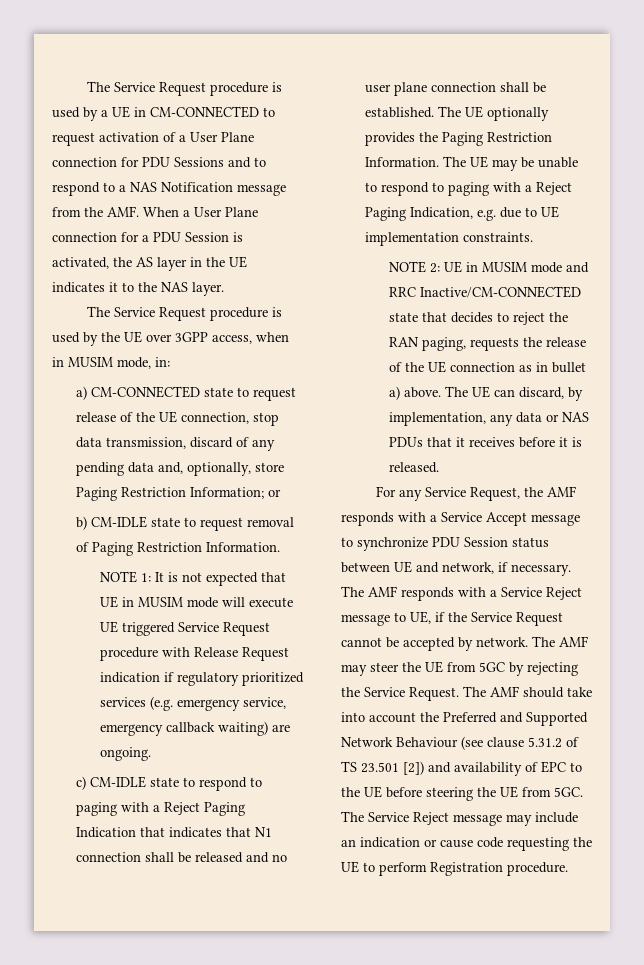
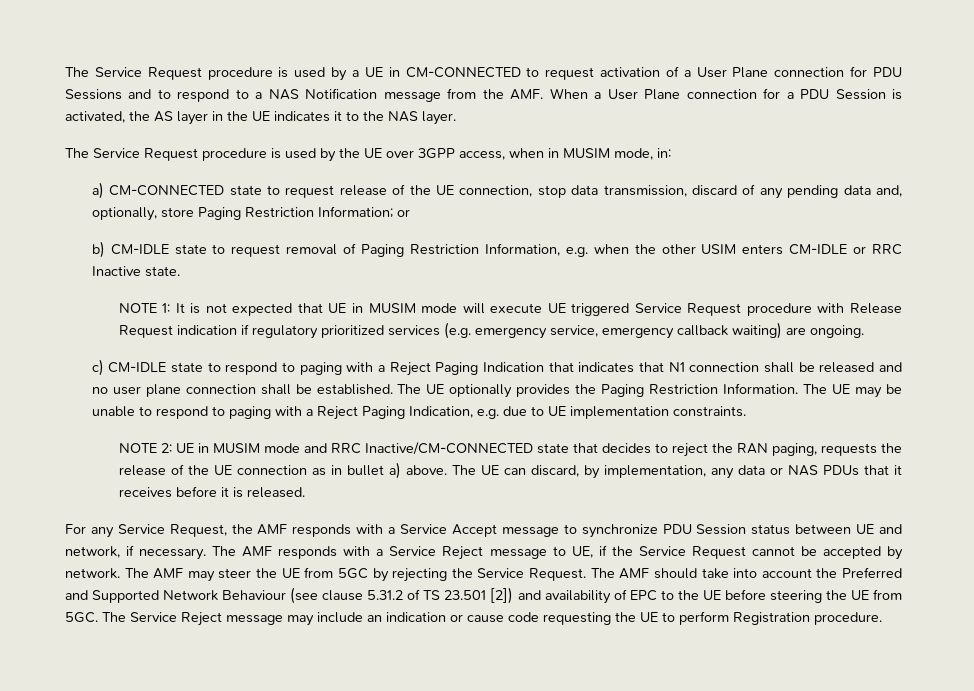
- b) CM-IDLE state to request removal of Paging Restriction Information.
+ b) CM-IDLE state to request removal of Paging Restriction Information, e.g. when the other USIM enters CM-IDLE or RRC Inactive state.

